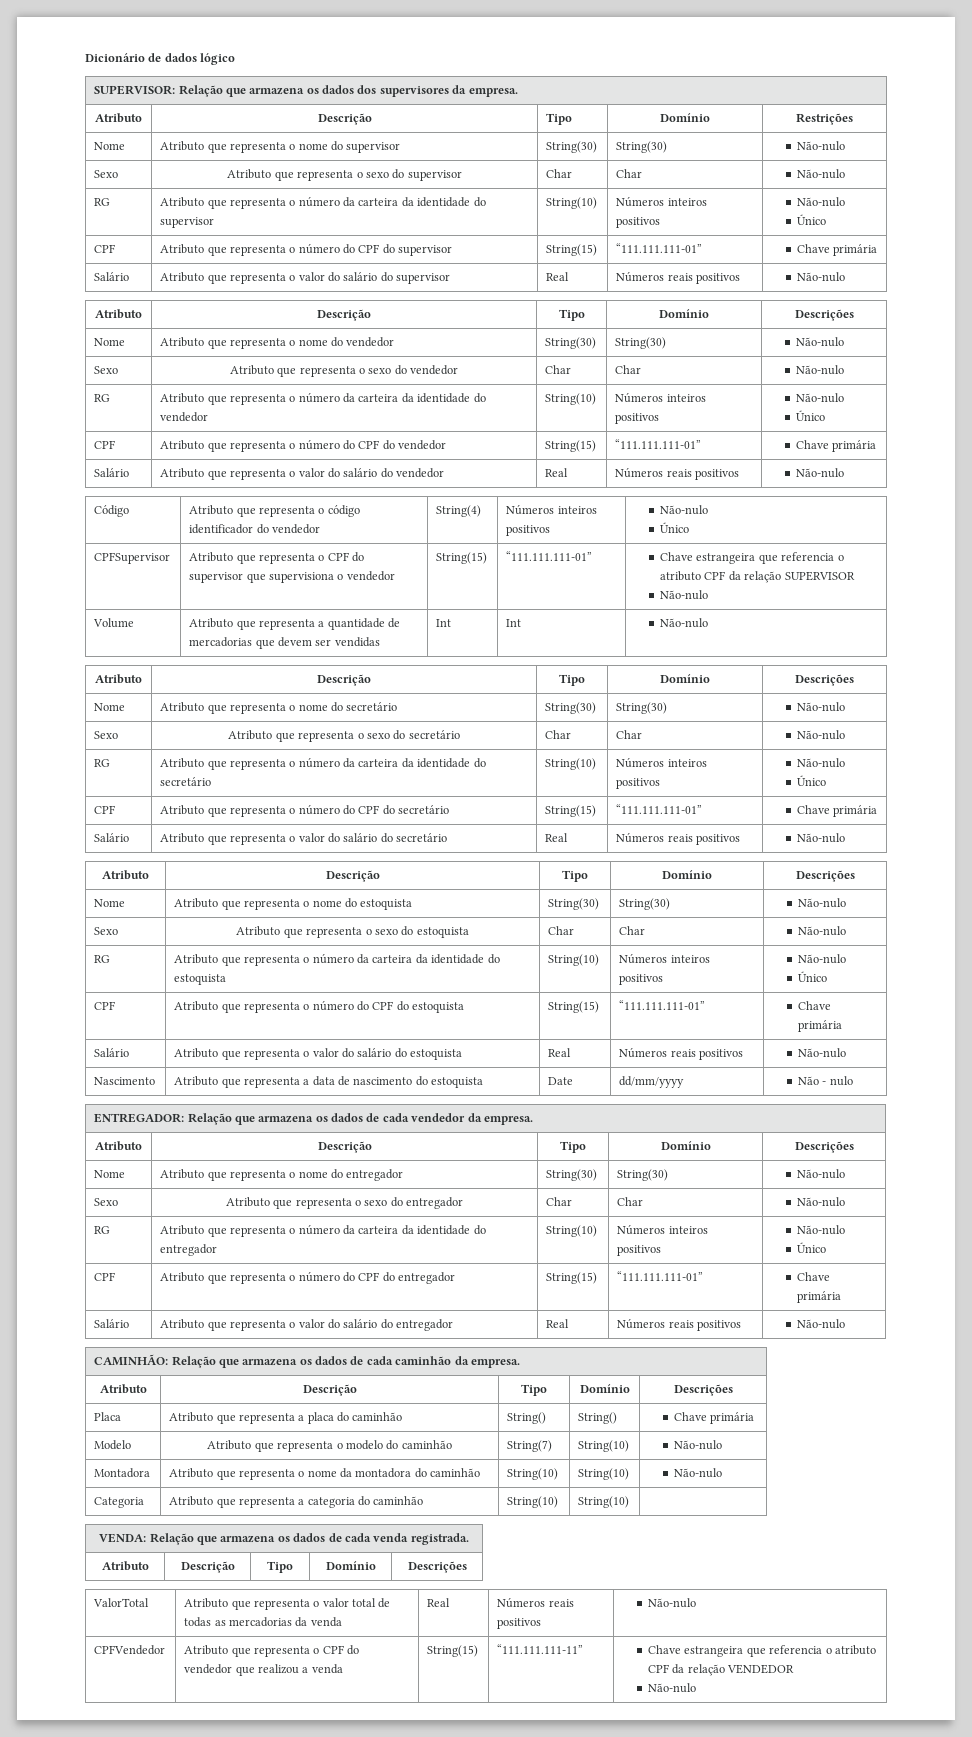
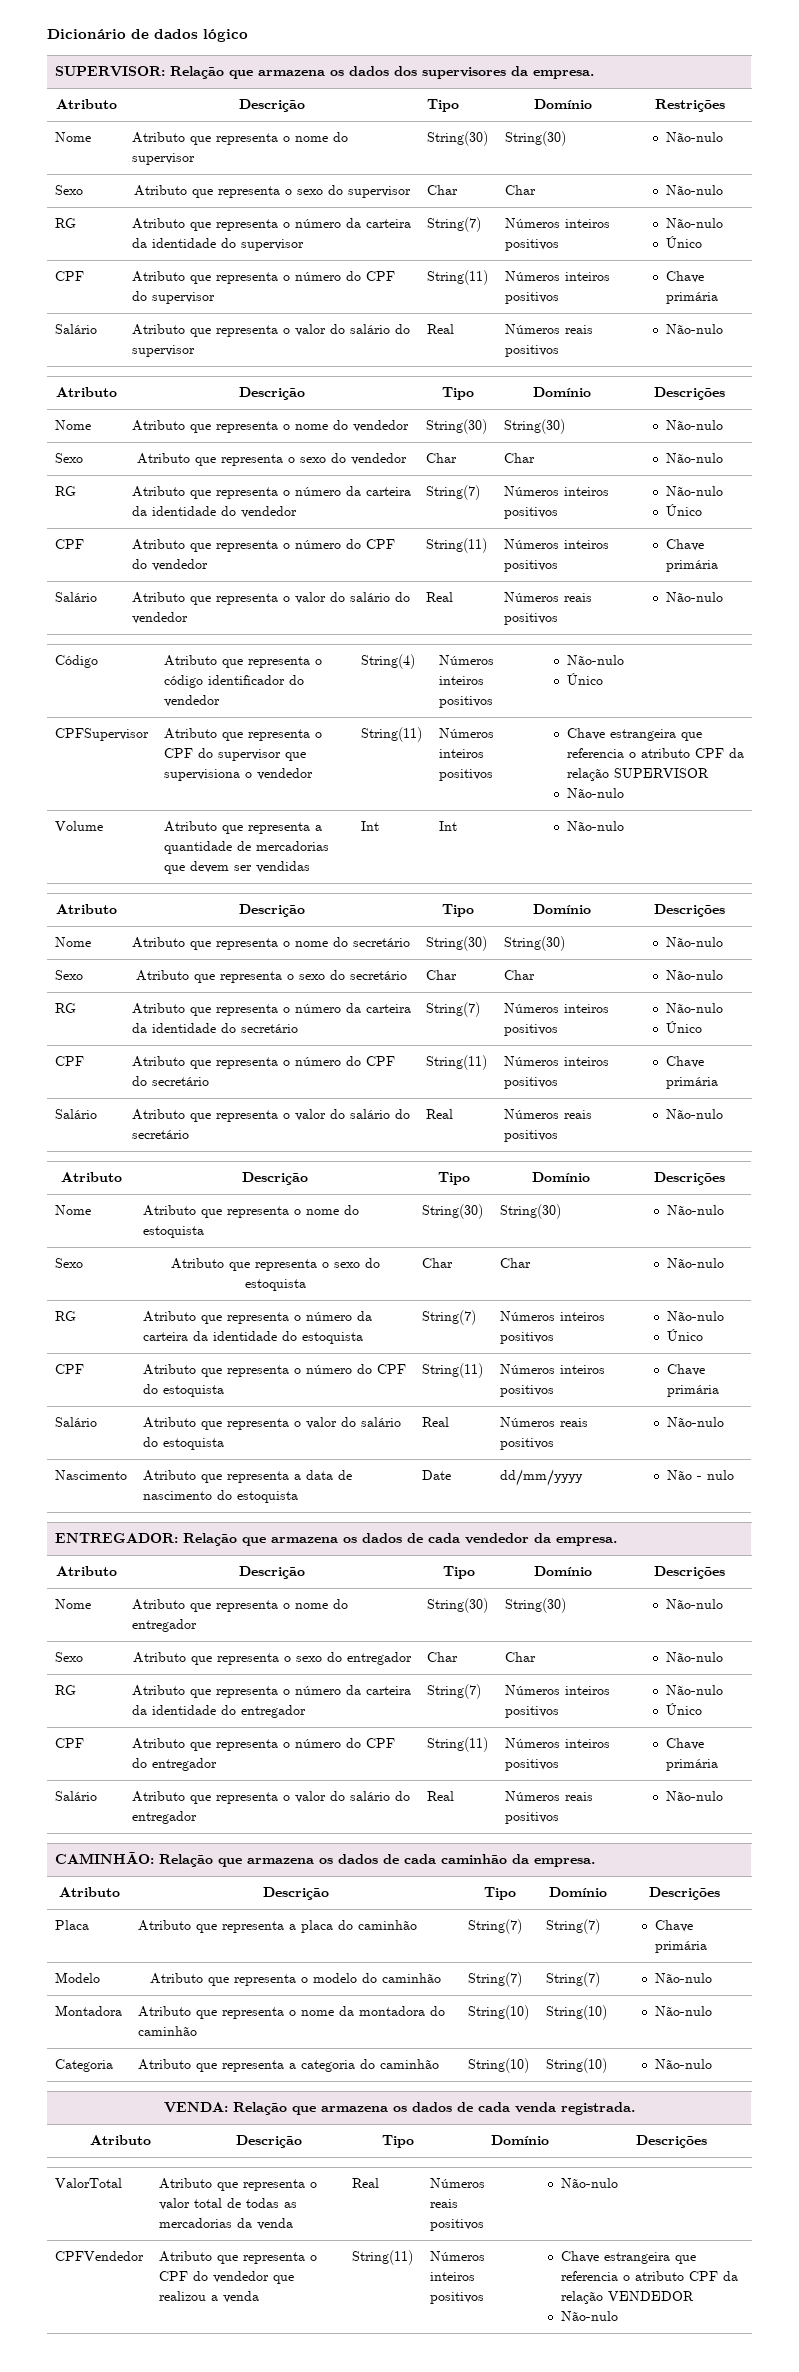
- RG | Atributo que representa o número da carteira da identidade do supervisor | String(10) | Números inteiros positivos | Não-nulo
+ RG | Atributo que representa o número da carteira da identidade do supervisor | String(7) | Números inteiros positivos | Não-nulo
- CPF | Atributo que representa o número do CPF do supervisor | String(15) | “111.111.111-01” | Chave primária
+ CPF | Atributo que representa o número do CPF do supervisor | String(11) | Números inteiros positivos | Chave primária
- RG | Atributo que representa o número da carteira da identidade do vendedor | String(10) | Números inteiros positivos | Não-nulo
+ RG | Atributo que representa o número da carteira da identidade do vendedor | String(7) | Números inteiros positivos | Não-nulo
- CPF | Atributo que representa o número do CPF do vendedor | String(15) | “111.111.111-01” | Chave primária
+ CPF | Atributo que representa o número do CPF do vendedor | String(11) | Números inteiros positivos | Chave primária
- CPFSupervisor | Atributo que representa o CPF do supervisor que supervisiona o vendedor | String(15) | “111.111.111-01” | Chave estrangeira que referencia o atributo CPF da relação SUPERVISOR
+ CPFSupervisor | Atributo que representa o CPF do supervisor que supervisiona o vendedor | String(11) | Números inteiros positivos | Chave estrangeira que referencia o atributo CPF da relação SUPERVISOR
- RG | Atributo que representa o número da carteira da identidade do secretário | String(10) | Números inteiros positivos | Não-nulo
+ RG | Atributo que representa o número da carteira da identidade do secretário | String(7) | Números inteiros positivos | Não-nulo
- CPF | Atributo que representa o número do CPF do secretário | String(15) | “111.111.111-01” | Chave primária
+ CPF | Atributo que representa o número do CPF do secretário | String(11) | Números inteiros positivos | Chave primária
- RG | Atributo que representa o número da carteira da identidade do estoquista | String(10) | Números inteiros positivos | Não-nulo
+ RG | Atributo que representa o número da carteira da identidade do estoquista | String(7) | Números inteiros positivos | Não-nulo
- CPF | Atributo que representa o número do CPF do estoquista | String(15) | “111.111.111-01” | Chave primária
+ CPF | Atributo que representa o número do CPF do estoquista | String(11) | Números inteiros positivos | Chave primária
- RG | Atributo que representa o número da carteira da identidade do entregador | String(10) | Números inteiros positivos | Não-nulo
+ RG | Atributo que representa o número da carteira da identidade do entregador | String(7) | Números inteiros positivos | Não-nulo
- CPF | Atributo que representa o número do CPF do entregador | String(15) | “111.111.111-01” | Chave primária
+ CPF | Atributo que representa o número do CPF do entregador | String(11) | Números inteiros positivos | Chave primária
- Placa | Atributo que representa a placa do caminhão | String() | String() | Chave primária
+ Placa | Atributo que representa a placa do caminhão | String(7) | String(7) | Chave primária
- Modelo | Atributo que representa o modelo do caminhão | String(7) | String(10) | Não-nulo
+ Modelo | Atributo que representa o modelo do caminhão | String(7) | String(7) | Não-nulo
- Categoria | Atributo que representa a categoria do caminhão | String(10) | String(10) |
+ Categoria | Atributo que representa a categoria do caminhão | String(10) | String(10) | Não-nulo
- CPFVendedor | Atributo que representa o CPF do vendedor que realizou a venda | String(15) | “111.111.111-11” | Chave estrangeira que referencia o atributo CPF da relação VENDEDOR
+ CPFVendedor | Atributo que representa o CPF do vendedor que realizou a venda | String(11) | Números inteiros positivos | Chave estrangeira que referencia o atributo CPF da relação VENDEDOR

